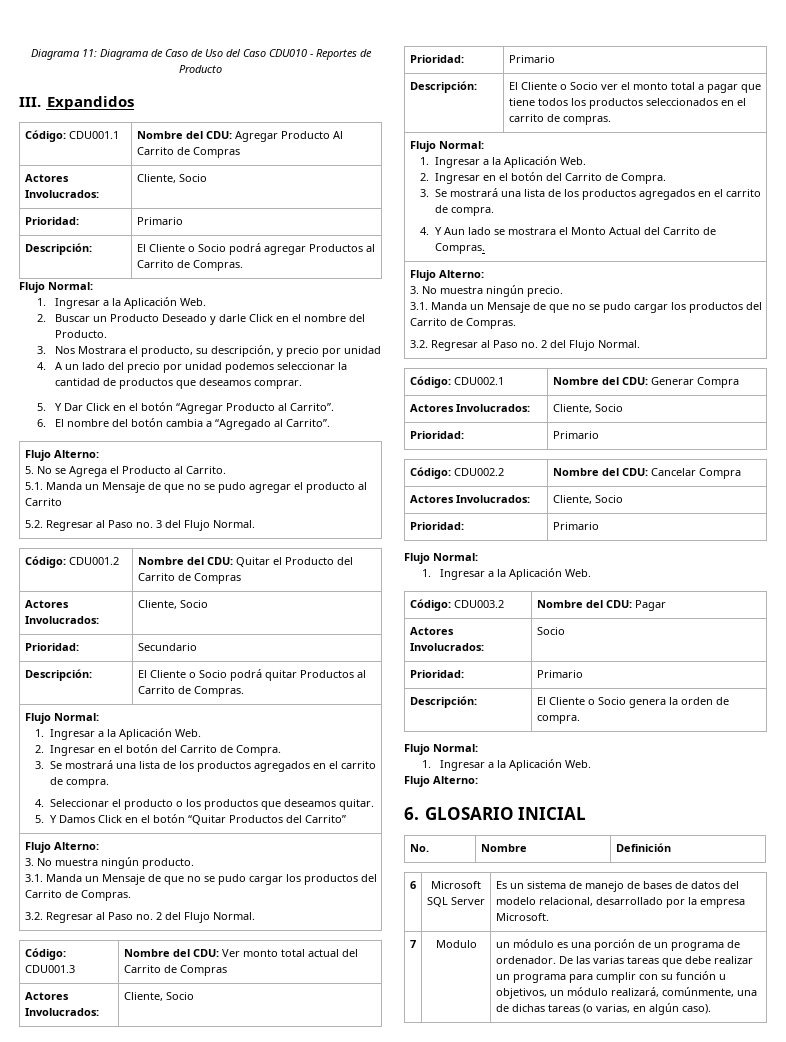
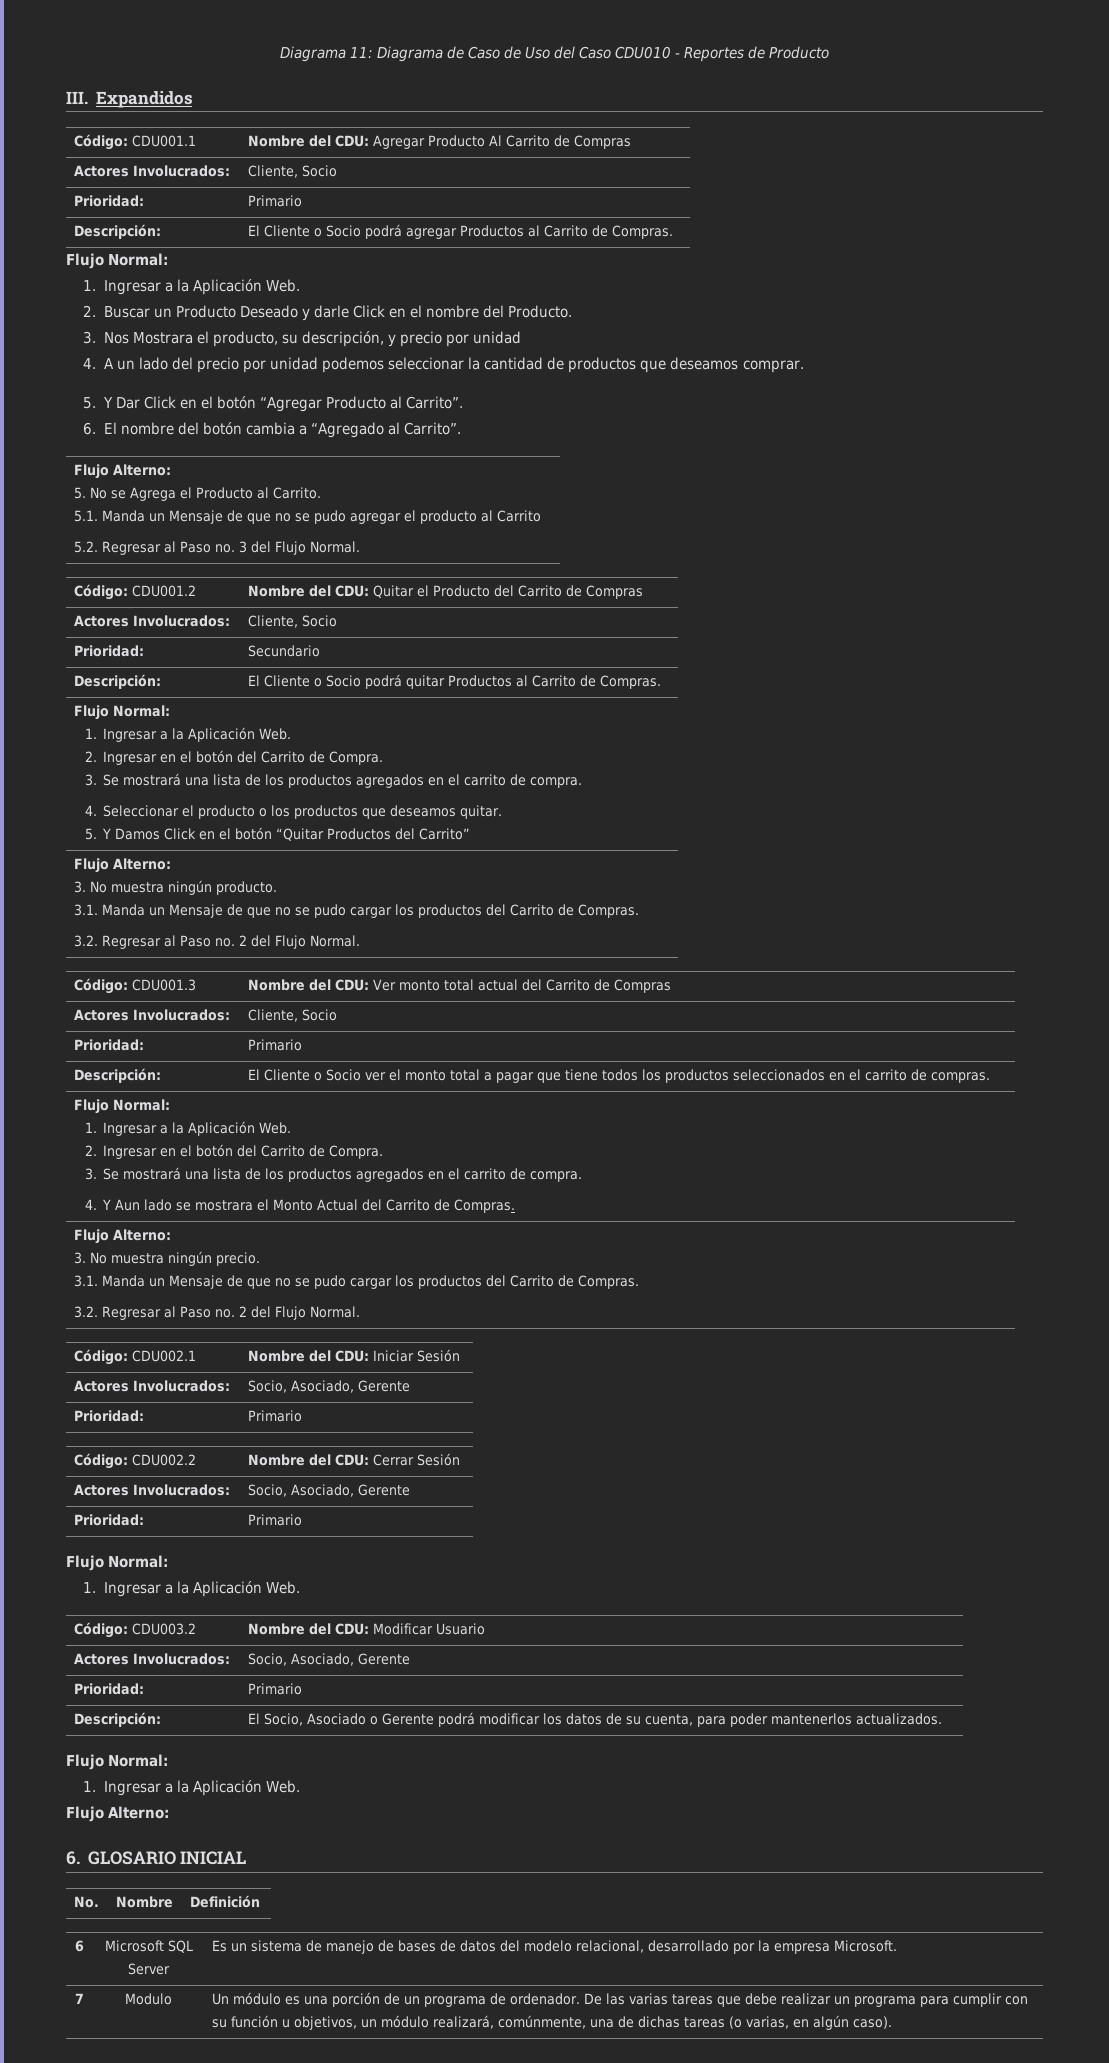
- Código: CDU002.1 | Nombre del CDU: Generar Compra
- Actores Involucrados: | Cliente, Socio
+ Código: CDU002.1 | Nombre del CDU: Iniciar Sesión
+ Actores Involucrados: | Socio, Asociado, Gerente
- Código: CDU002.2 | Nombre del CDU: Cancelar Compra
- Actores Involucrados: | Cliente, Socio
+ Código: CDU002.2 | Nombre del CDU: Cerrar Sesión
+ Actores Involucrados: | Socio, Asociado, Gerente
- Código: CDU003.2 | Nombre del CDU: Pagar
- Actores Involucrados: | Socio
+ Código: CDU003.2 | Nombre del CDU: Modificar Usuario
+ Actores Involucrados: | Socio, Asociado, Gerente
  Prioridad: | Primario
- Descripción: | El Cliente o Socio genera la orden de compra.
+ Descripción: | El Socio, Asociado o Gerente podrá modificar los datos de su cuenta, para poder mantenerlos actualizados.
- un módulo es una porción de un programa de ordenador.
+ Un módulo es una porción de un programa de ordenador.

